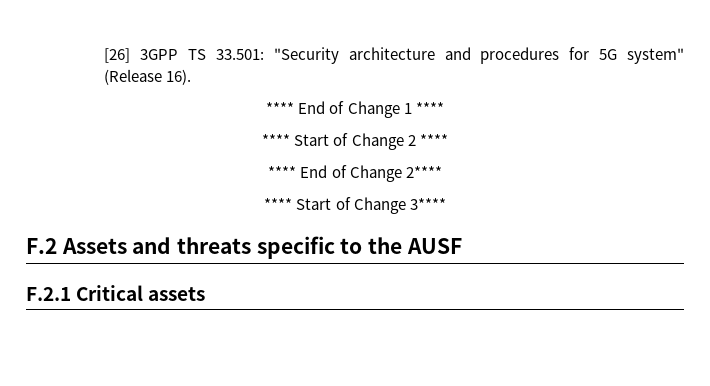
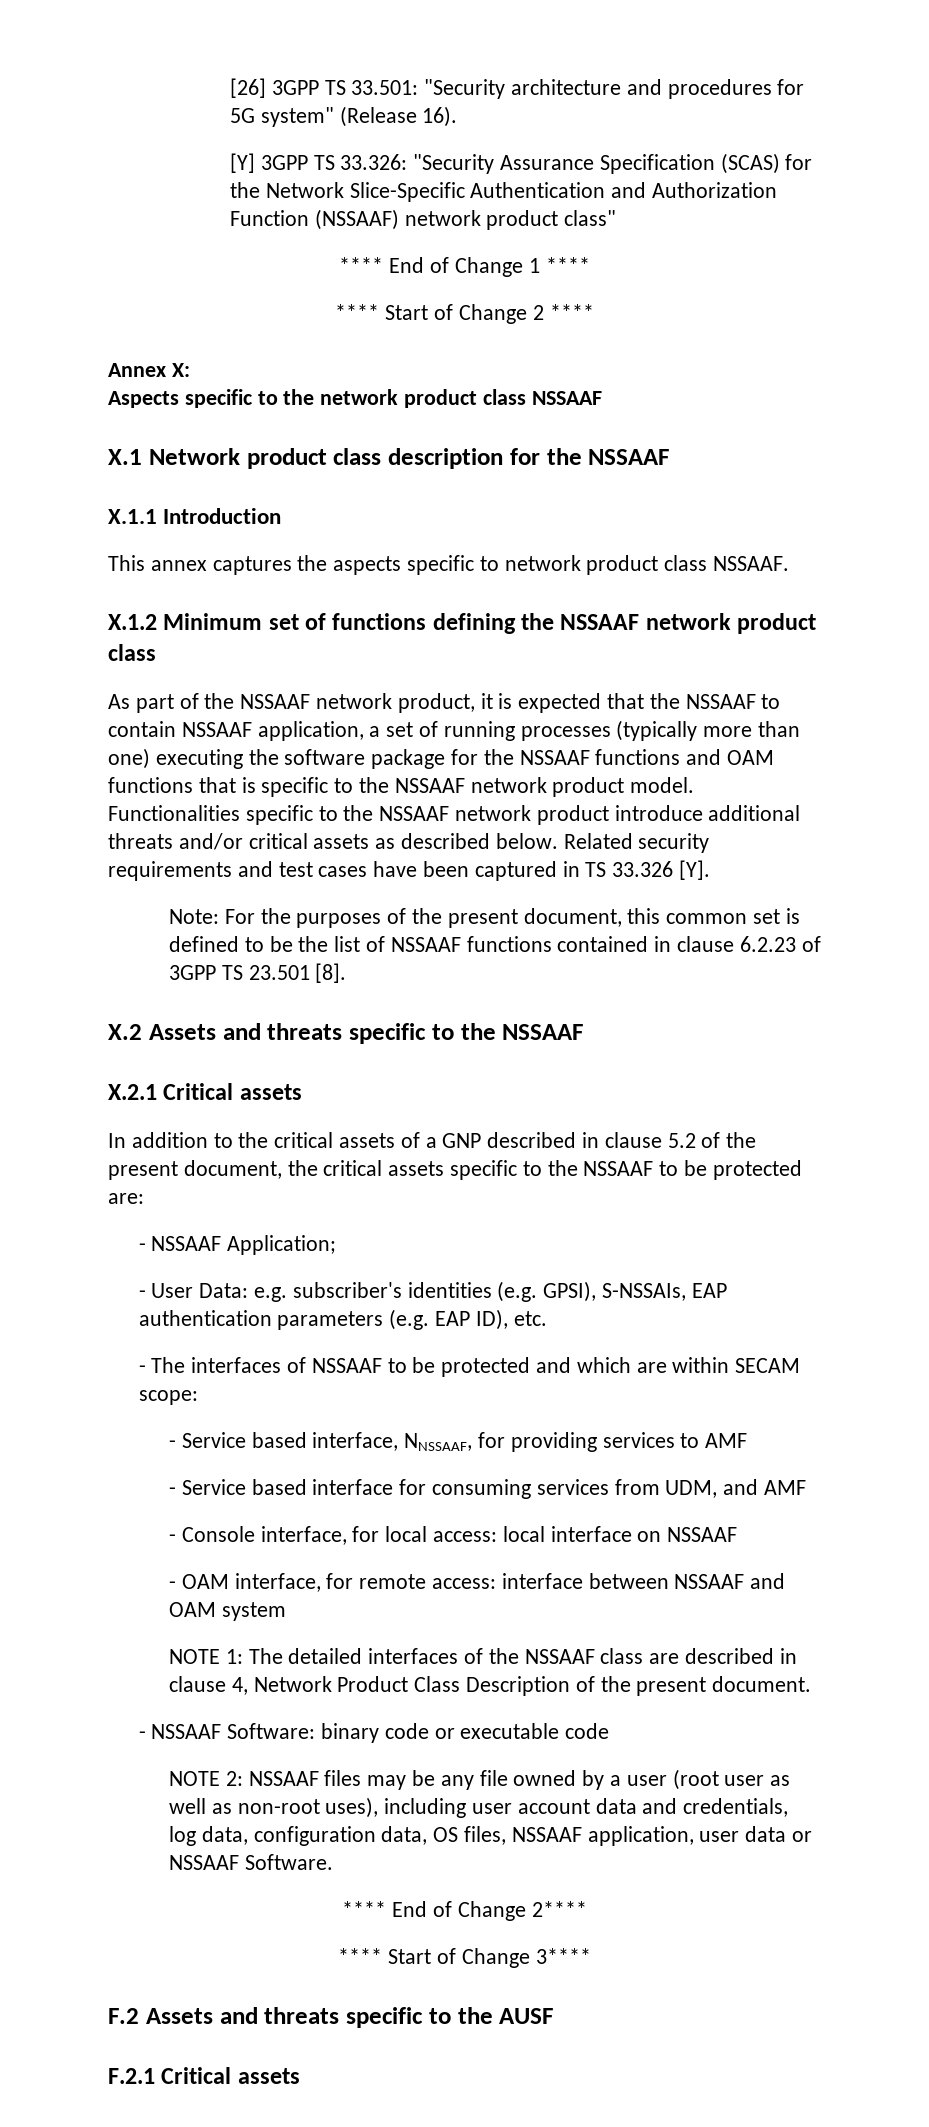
+ [Y] 3GPP TS 33.326: "Security Assurance Specification (SCAS) for the Network Slice-Specific Authentication and Authorization Function (NSSAAF) network product class"
+ Annex X:
+ Aspects specific to the network product class NSSAAF
+ X.1 Network product class description for the NSSAAF
+ X.1.1 Introduction
+ This annex captures the aspects specific to network product class NSSAAF.
+ X.1.2 Minimum set of functions defining the NSSAAF network product class
+ As part of the NSSAAF network product, it is expected that the NSSAAF to contain NSSAAF application, a set of running processes (typically more than one) executing the software package for the NSSAAF functions and OAM functions that is specific to the NSSAAF network product model. Functionalities specific to the NSSAAF network product introduce additional threats and/or critical assets as described below. Related security requirements and test cases have been captured in TS 33.326 [Y].
+ Note: For the purposes of the present document, this common set is defined to be the list of NSSAAF functions contained in clause 6.2.23 of 3GPP TS 23.501 [8].
+ X.2 Assets and threats specific to the NSSAAF
+ X.2.1 Critical assets
+ In addition to the critical assets of a GNP described in clause 5.2 of the present document, the critical assets specific to the NSSAAF to be protected are:
+ - NSSAAF Application;
+ - User Data: e.g. subscriber's identities (e.g. GPSI), S-NSSAIs, EAP authentication parameters (e.g. EAP ID), etc.
+ - The interfaces of NSSAAF to be protected and which are within SECAM scope:
+ - Service based interface, NNSSAAF, for providing services to AMF
+ - Service based interface for consuming services from UDM, and AMF
+ - Console interface, for local access: local interface on NSSAAF
+ - OAM interface, for remote access: interface between NSSAAF and OAM system
+ NOTE 1: The detailed interfaces of the NSSAAF class are described in clause 4, Network Product Class Description of the present document.
+ - NSSAAF Software: binary code or executable code
+ NOTE 2: NSSAAF files may be any file owned by a user (root user as well as non-root uses), including user account data and credentials, log data, configuration data, OS files, NSSAAF application, user data or NSSAAF Software.

